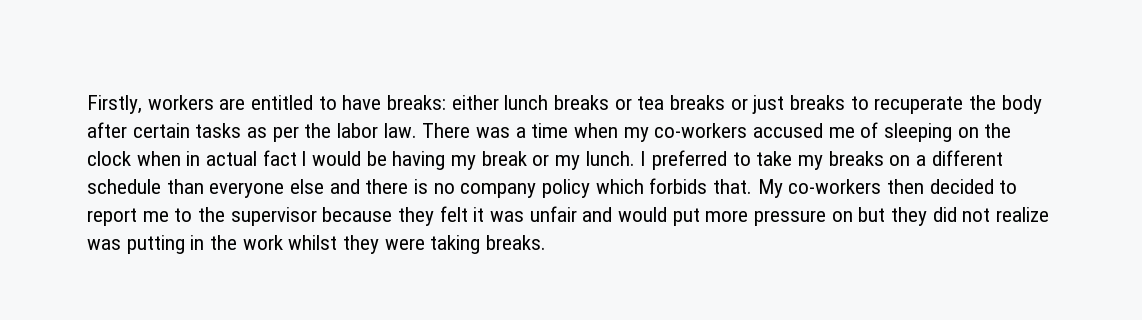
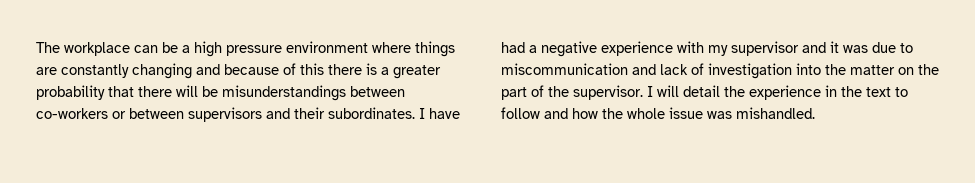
- Firstly, workers are entitled to have breaks: either lunch breaks or tea breaks or just breaks to recuperate the body after certain tasks as per the labor law. There was a time when my co-workers accused me of sleeping on the clock when in actual fact l would be having my break or my lunch. I preferred to take my breaks on a different schedule than everyone else and there is no company policy which forbids that. My co-workers then decided to report me to the supervisor because they felt it was unfair and would put more pressure on but they did not realize was putting in the work whilst they were taking breaks.
+ The workplace can be a high pressure environment where things are constantly changing and because of this there is a greater probability that there will be misunderstandings between co-workers or between supervisors and their subordinates. I have had a negative experience with my supervisor and it was due to miscommunication and lack of investigation into the matter on the part of the supervisor. I will detail the experience in the text to follow and how the whole issue was mishandled.

